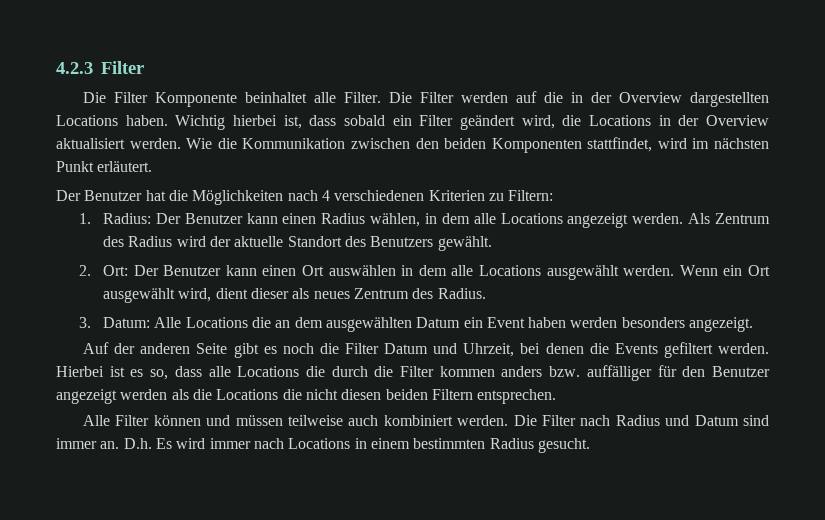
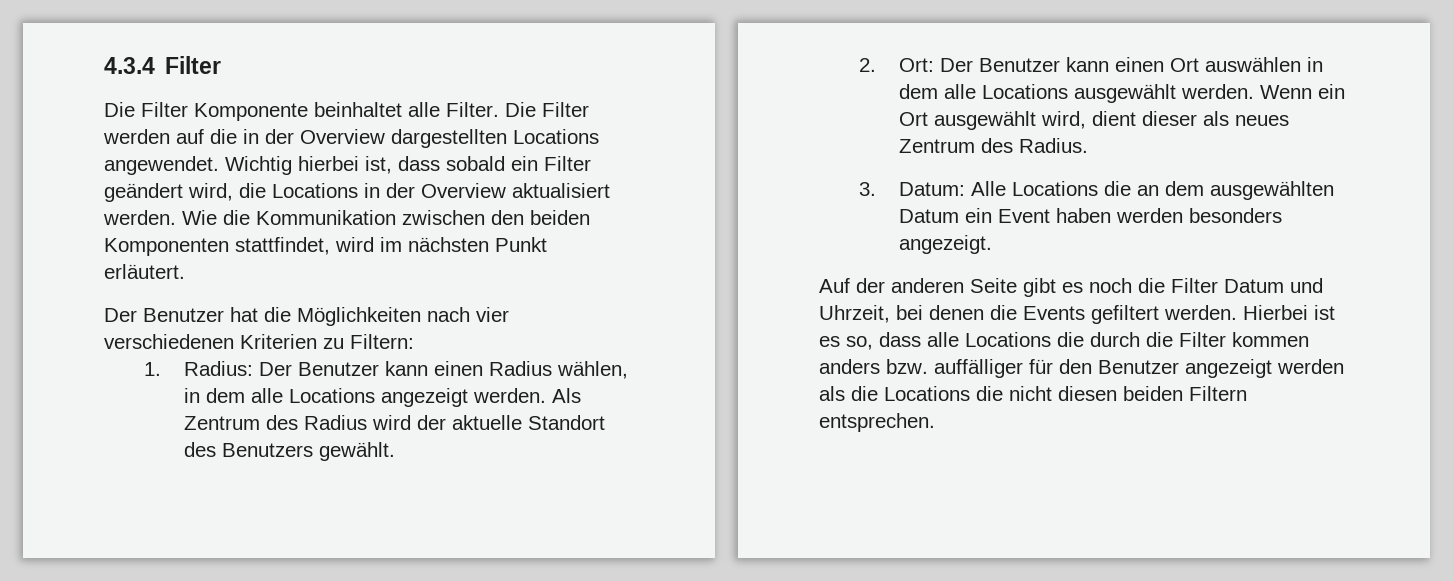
- 4.2.3 Filter
+ 4.3.4 Filter
- Die Filter werden auf die in der Overview dargestellten Locations haben.
+ Die Filter werden auf die in der Overview dargestellten Locations angewendet.
- Der Benutzer hat die Möglichkeiten nach 4 verschiedenen Kriterien zu Filtern:
+ Der Benutzer hat die Möglichkeiten nach vier verschiedenen Kriterien zu Filtern:
- Alle Filter können und müssen teilweise auch kombiniert werden. Die Filter nach Radius und Datum sind immer an. D.h. Es wird immer nach Locations in einem bestimmten Radius gesucht.

